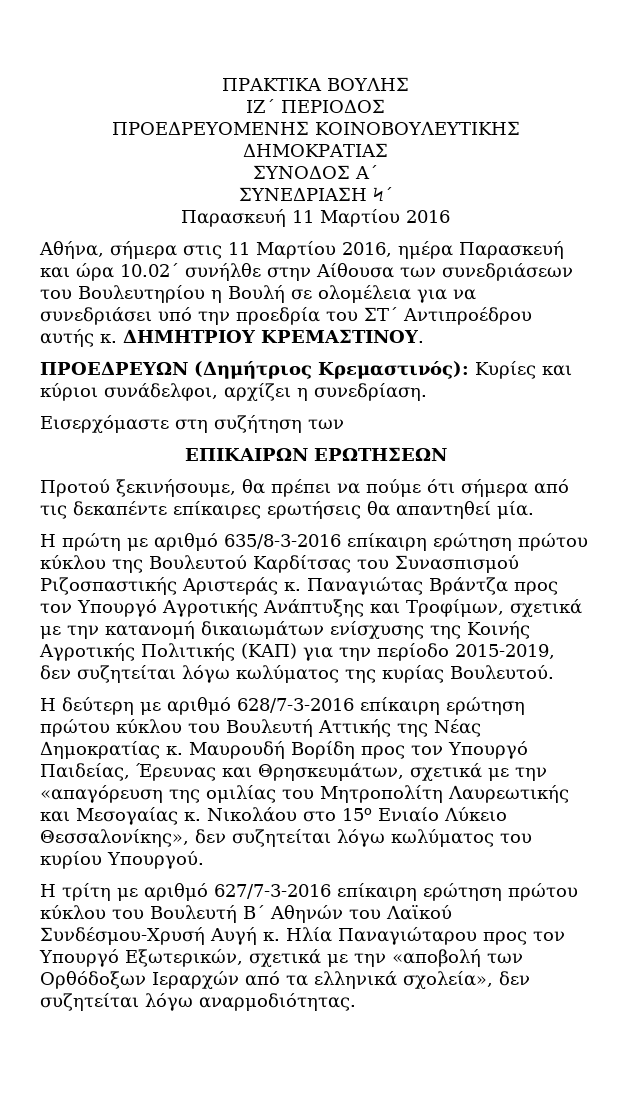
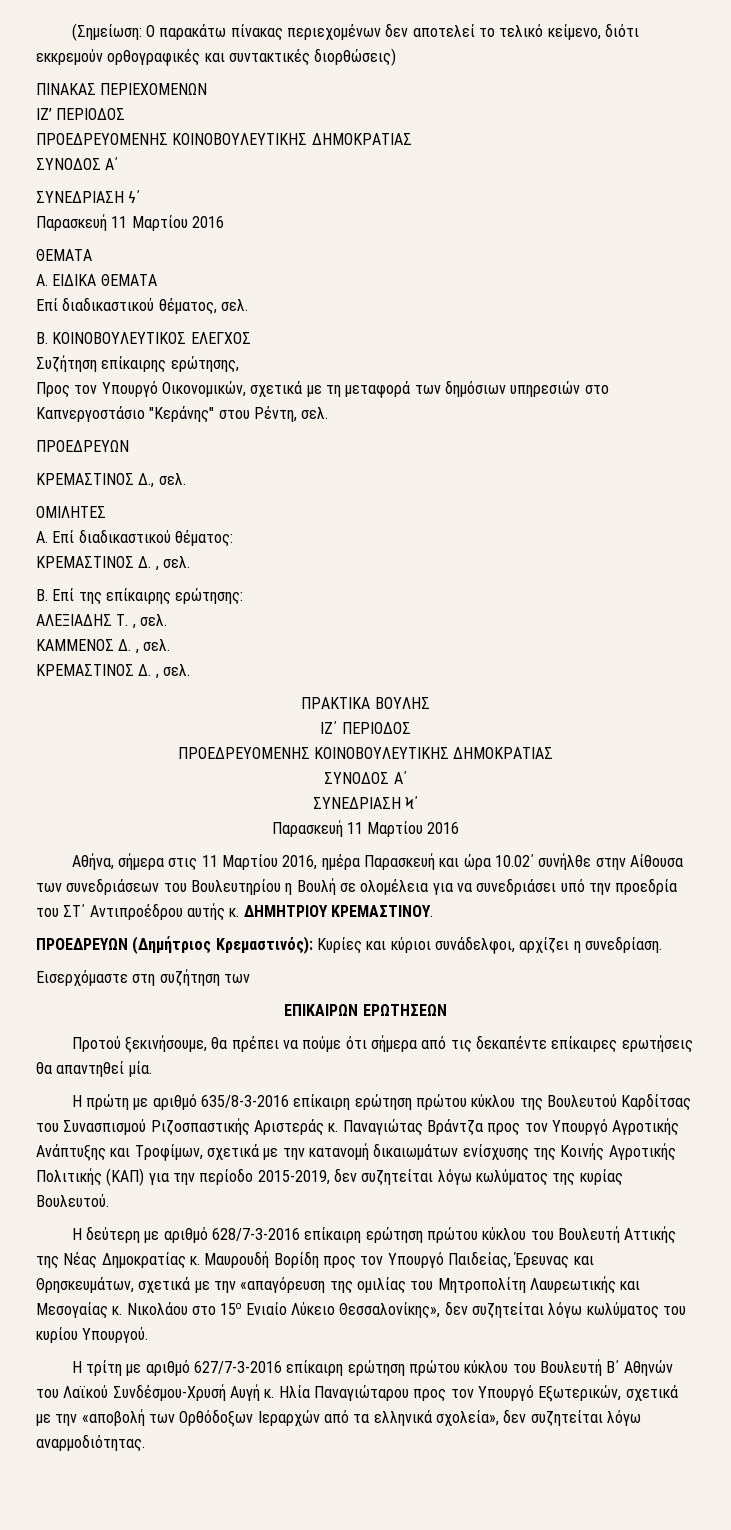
+ (Σημείωση: Ο παρακάτω πίνακας περιεχομένων δεν αποτελεί το τελικό κείμενο, διότι εκκρεμούν ορθογραφικές και συντακτικές διορθώσεις)
+ ΠΙΝΑΚΑΣ ΠΕΡΙΕΧΟΜΕΝΩΝ
+ ΙΖ’ ΠΕΡΙΟΔΟΣ
+ ΠΡΟΕΔΡΕΥΟΜΕΝΗΣ ΚΟΙΝΟΒΟΥΛΕΥΤΙΚΗΣ ΔΗΜΟΚΡΑΤΙΑΣ
+ ΣΥΝΟΔΟΣ Α΄
+ ΣΥΝΕΔΡΙΑΣΗ ϟ΄
+ Παρασκευή 11 Μαρτίου 2016
+ ΘΕΜΑΤΑ
+ Α. ΕΙΔΙΚΑ ΘΕΜΑΤΑ
+ Επί διαδικαστικού θέματος, σελ.
+ Β. ΚΟΙΝΟΒΟΥΛΕΥΤΙΚΟΣ ΕΛΕΓΧΟΣ
+ Συζήτηση επίκαιρης ερώτησης,
+ Προς τον Υπουργό Οικονομικών, σχετικά με τη μεταφορά των δημόσιων υπηρεσιών στο Καπνεργοστάσιο "Κεράνης" στου Ρέντη, σελ.
+ ΠΡΟΕΔΡΕΥΩΝ
+ ΚΡΕΜΑΣΤΙΝΟΣ Δ., σελ.
+ ΟΜΙΛΗΤΕΣ
+ Α. Επί διαδικαστικού θέματος:
+ ΚΡΕΜΑΣΤΙΝΟΣ Δ. , σελ.
+ Β. Επί της επίκαιρης ερώτησης:
+ ΑΛΕΞΙΑΔΗΣ Τ. , σελ.
+ ΚΑΜΜΕΝΟΣ Δ. , σελ.
+ ΚΡΕΜΑΣΤΙΝΟΣ Δ. , σελ.

